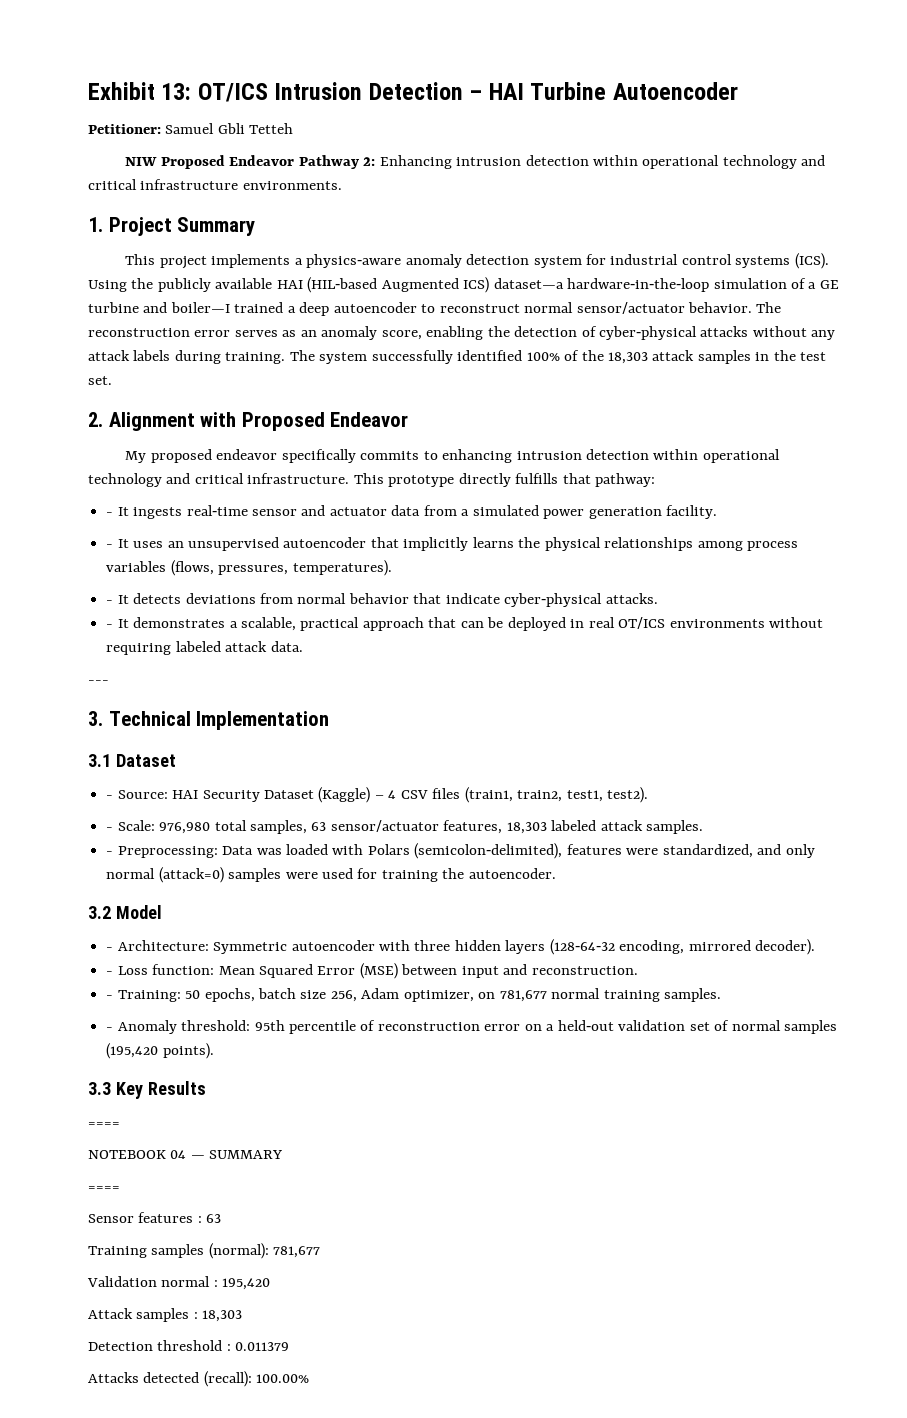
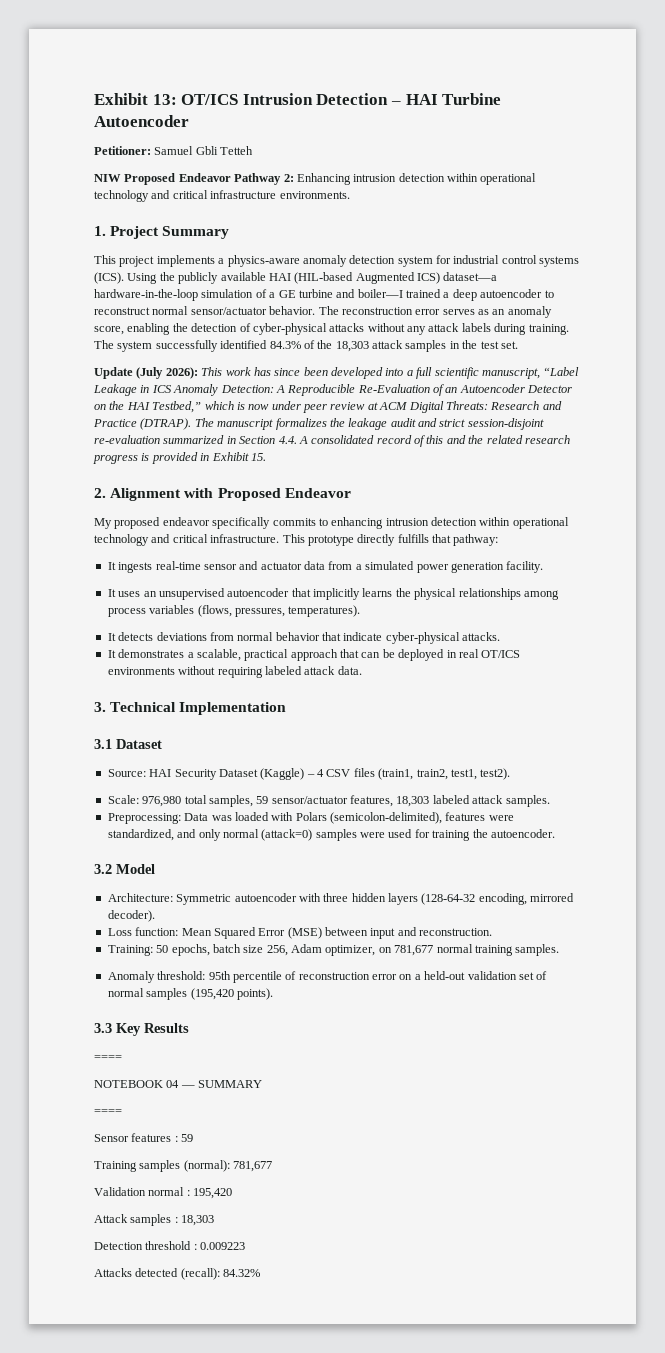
- The system successfully identified 100% of the 18,303 attack samples in the test set.
+ The system successfully identified 84.3% of the 18,303 attack samples in the test set.
+ Update (July 2026): This work has since been developed into a full scientific manuscript, “Label Leakage in ICS Anomaly Detection: A Reproducible Re-Evaluation of an Autoencoder Detector on the HAI Testbed,” which is now under peer review at ACM Digital Threats: Research and Practice (DTRAP). The manuscript formalizes the leakage audit and strict session-disjoint re-evaluation summarized in Section 4.4. A consolidated record of this and the related research progress is provided in Exhibit 15.
- - It ingests real‑time sensor and actuator data from a simulated power generation facility.
+ It ingests real‑time sensor and actuator data from a simulated power generation facility.
- - It uses an unsupervised autoencoder that implicitly learns the physical relationships among process variables (flows, pressures, temperatures).
+ It uses an unsupervised autoencoder that implicitly learns the physical relationships among process variables (flows, pressures, temperatures).
- - It detects deviations from normal behavior that indicate cyber‑physical attacks.
+ It detects deviations from normal behavior that indicate cyber‑physical attacks.
- - It demonstrates a scalable, practical approach that can be deployed in real OT/ICS environments without requiring labeled attack data.
+ It demonstrates a scalable, practical approach that can be deployed in real OT/ICS environments without requiring labeled attack data.
- ---
- - Source: HAI Security Dataset (Kaggle) – 4 CSV files (train1, train2, test1, test2).
+ Source: HAI Security Dataset (Kaggle) – 4 CSV files (train1, train2, test1, test2).
- - Scale: 976,980 total samples, 63 sensor/actuator features, 18,303 labeled attack samples.
+ Scale: 976,980 total samples, 59 sensor/actuator features, 18,303 labeled attack samples.
- - Preprocessing: Data was loaded with Polars (semicolon‑delimited), features were standardized, and only normal (attack=0) samples were used for training the autoencoder.
+ Preprocessing: Data was loaded with Polars (semicolon‑delimited), features were standardized, and only normal (attack=0) samples were used for training the autoencoder.
- - Architecture: Symmetric autoencoder with three hidden layers (128‑64‑32 encoding, mirrored decoder).
+ Architecture: Symmetric autoencoder with three hidden layers (128‑64‑32 encoding, mirrored decoder).
- - Loss function: Mean Squared Error (MSE) between input and reconstruction.
+ Loss function: Mean Squared Error (MSE) between input and reconstruction.
- - Training: 50 epochs, batch size 256, Adam optimizer, on 781,677 normal training samples.
+ Training: 50 epochs, batch size 256, Adam optimizer, on 781,677 normal training samples.
- - Anomaly threshold: 95th percentile of reconstruction error on a held‑out validation set of normal samples (195,420 points).
+ Anomaly threshold: 95th percentile of reconstruction error on a held‑out validation set of normal samples (195,420 points).
- Sensor features : 63
+ Sensor features : 59
- Detection threshold : 0.011379
+ Detection threshold : 0.009223
- Attacks detected (recall): 100.00%
+ Attacks detected (recall): 84.32%

